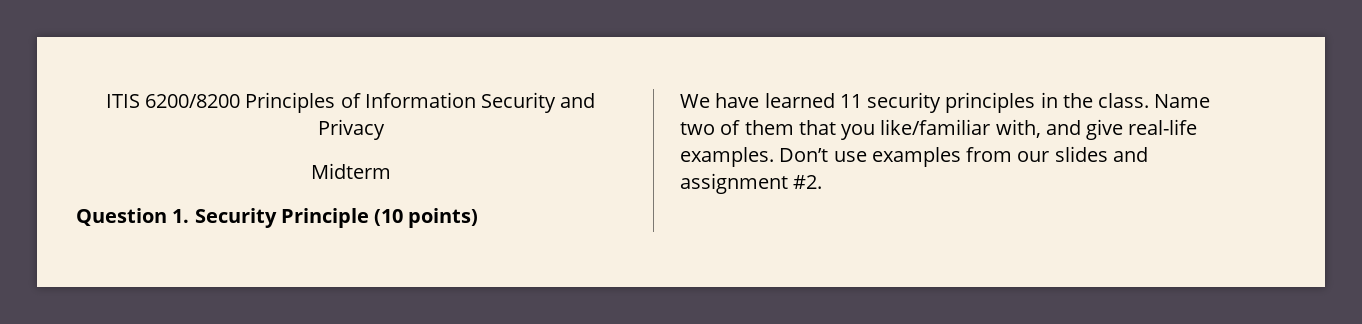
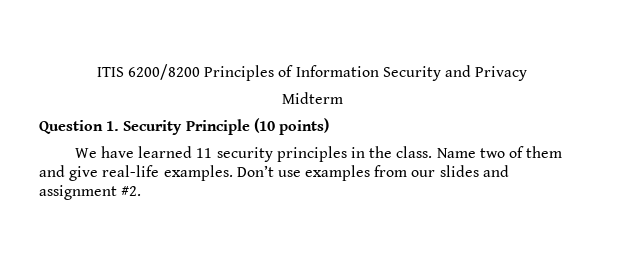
- Name two of them that you like/familiar with, and give real-life examples.
+ Name two of them and give real-life examples.

